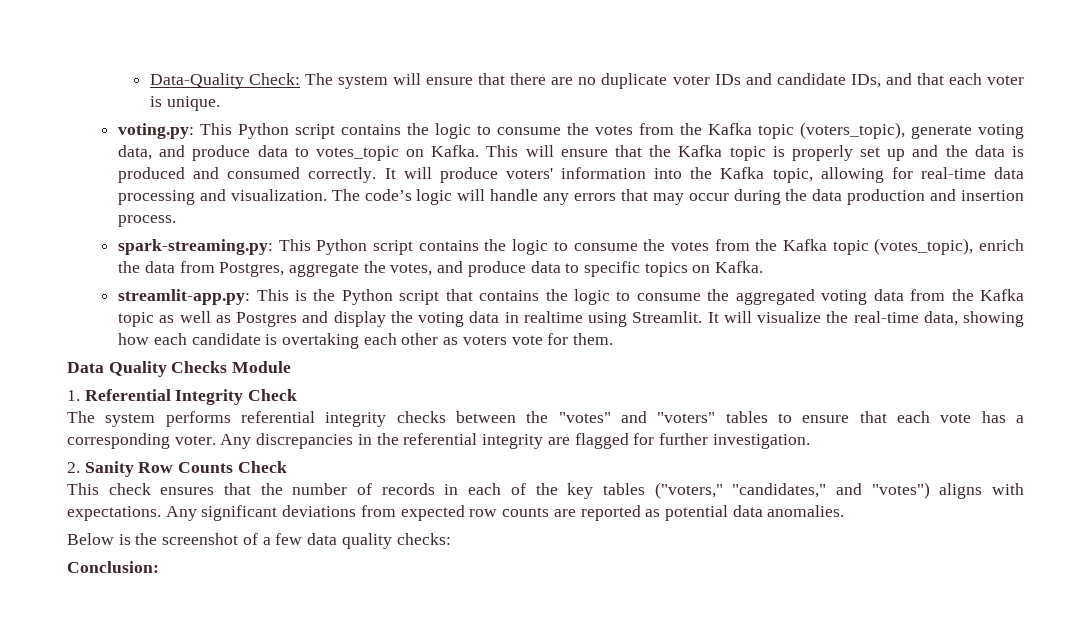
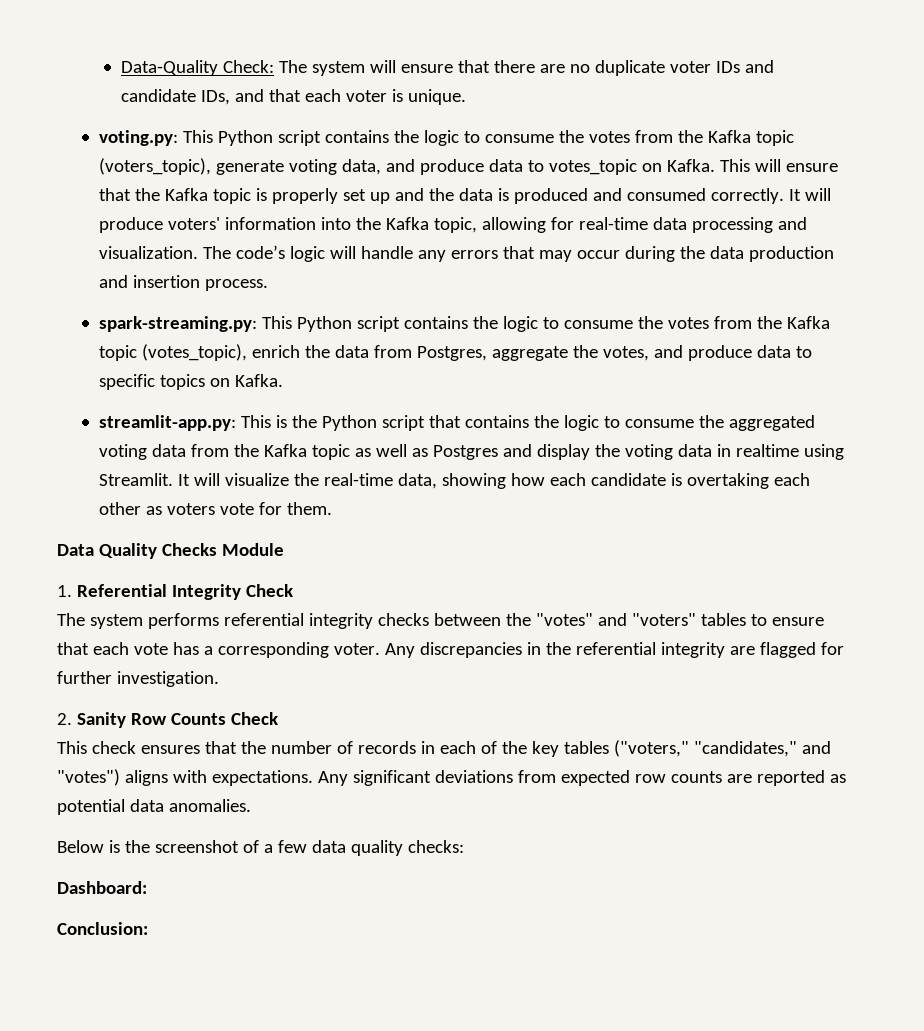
+ Dashboard:

